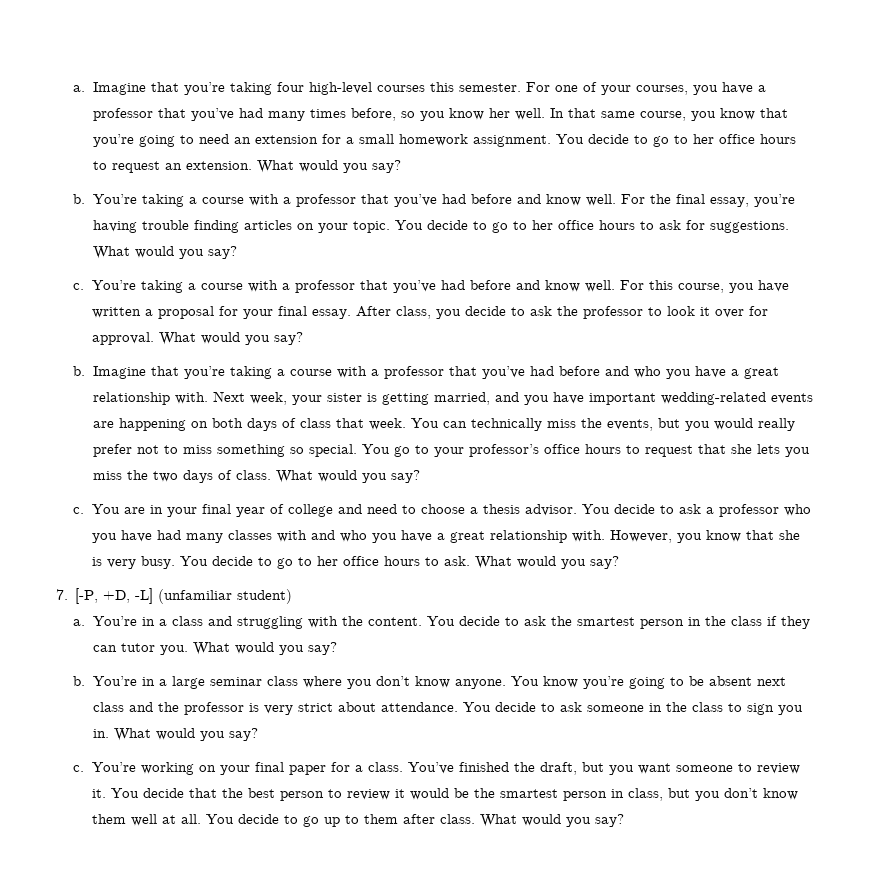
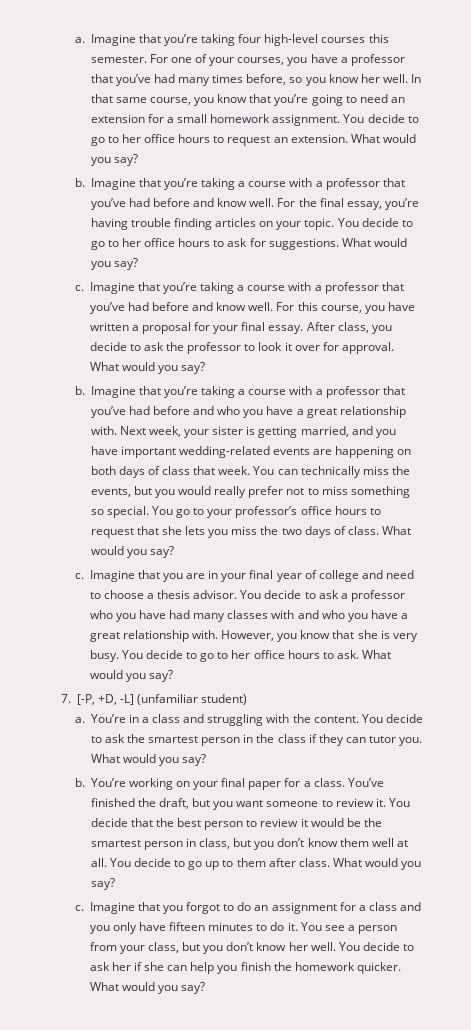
- b. You’re taking a course with a professor that you’ve had before and know well.
+ b. Imagine that you’re taking a course with a professor that you’ve had before and know well.
- c. You’re taking a course with a professor that you’ve had before and know well.
+ c. Imagine that you’re taking a course with a professor that you’ve had before and know well.
- You are in your final year of college and need to choose a thesis advisor.
+ Imagine that you are in your final year of college and need to choose a thesis advisor.
- You’re in a large seminar class where you don’t know anyone. You know you’re going to be absent next class and the professor is very strict about attendance. You decide to ask someone in the class to sign you in. What would you say?
- c. You’re working on your final paper for a class.
+ You’re working on your final paper for a class.
+ c. Imagine that you forgot to do an assignment for a class and you only have fifteen minutes to do it. You see a person from your class, but you don’t know her well. You decide to ask her if she can help you finish the homework quicker. What would you say?

